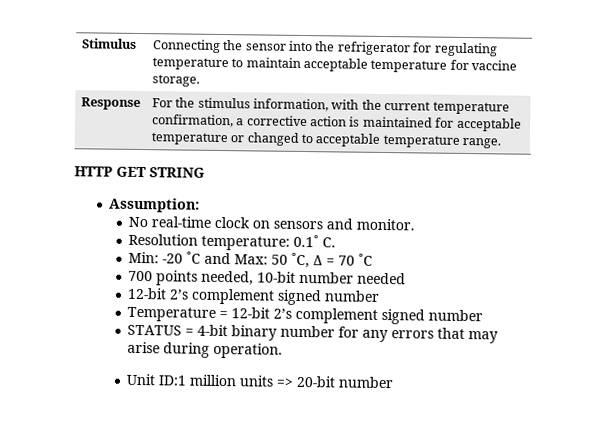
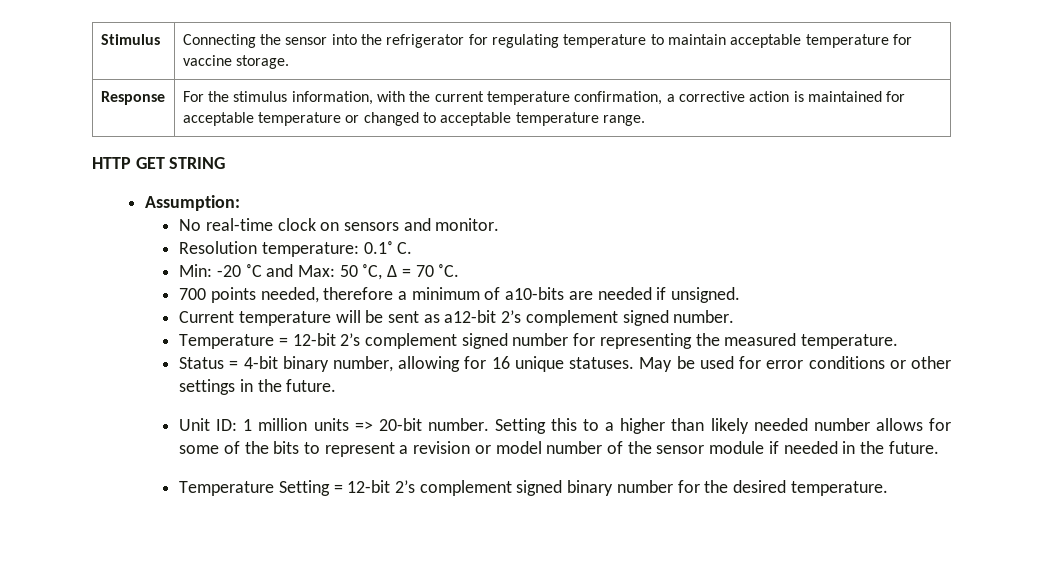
- Min: -20 ˚C and Max: 50 ˚C, Δ = 70 ˚C
+ Min: -20 ˚C and Max: 50 ˚C, Δ = 70 ˚C.
- 700 points needed, 10-bit number needed
- 12-bit 2’s complement signed number
+ 700 points needed, therefore a minimum of a10-bits are needed if unsigned.
+ Current temperature will be sent as a12-bit 2’s complement signed number.
- Temperature = 12-bit 2’s complement signed number
- STATUS = 4-bit binary number for any errors that may arise during operation.
+ Temperature = 12-bit 2’s complement signed number for representing the measured temperature.
+ Status = 4-bit binary number, allowing for 16 unique statuses. May be used for error conditions or other settings in the future.
- Unit ID:1 million units => 20-bit number
+ Unit ID: 1 million units => 20-bit number. Setting this to a higher than likely needed number allows for some of the bits to represent a revision or model number of the sensor module if needed in the future.
+ Temperature Setting = 12-bit 2’s complement signed binary number for the desired temperature.

